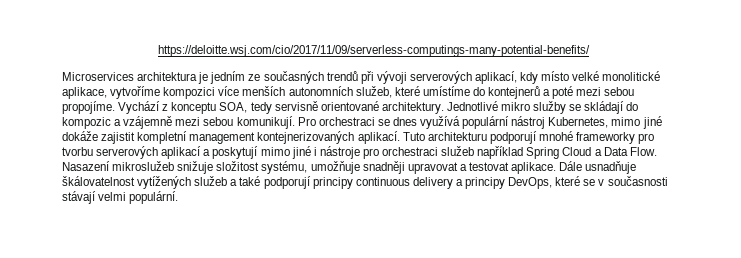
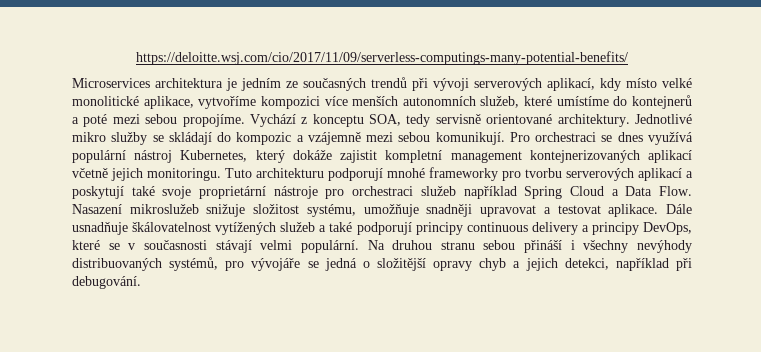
- Pro orchestraci se dnes využívá populární nástroj Kubernetes, mimo jiné dokáže zajistit kompletní management kontejnerizovaných aplikací.
+ Pro orchestraci se dnes využívá populární nástroj Kubernetes, který dokáže zajistit kompletní management kontejnerizovaných aplikací včetně jejich monitoringu.
- Tuto architekturu podporují mnohé frameworky pro tvorbu serverových aplikací a poskytují mimo jiné i nástroje pro orchestraci služeb například Spring Cloud a Data Flow.
+ Tuto architekturu podporují mnohé frameworky pro tvorbu serverových aplikací a poskytují také svoje proprietární nástroje pro orchestraci služeb například Spring Cloud a Data Flow.
+ Na druhou stranu sebou přináší i všechny nevýhody distribuovaných systémů, pro vývojáře se jedná o složitější opravy chyb a jejich detekci, například při debugování.

